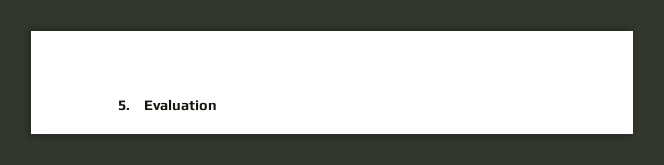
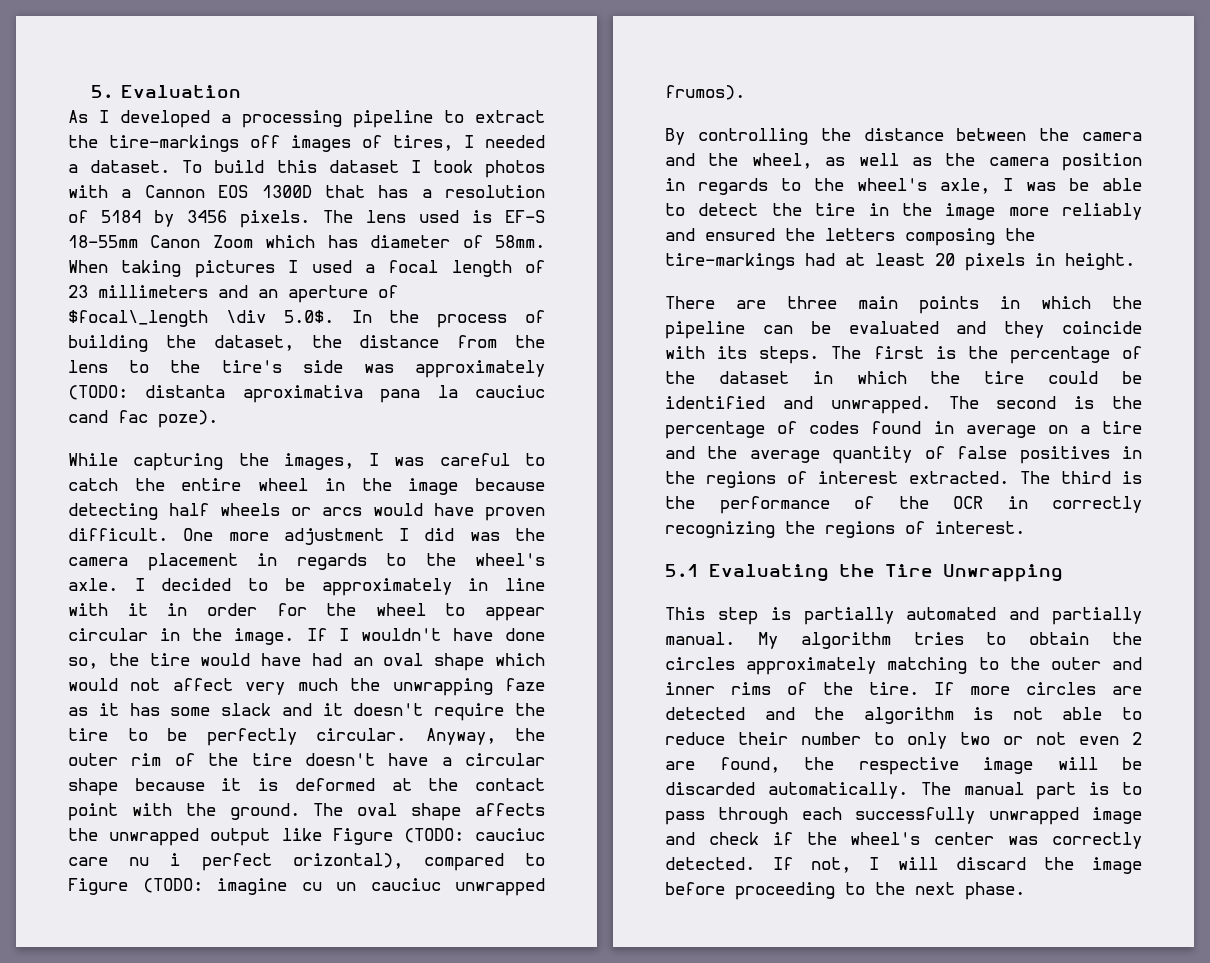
+ As I developed a processing pipeline to extract the tire-markings off images of tires, I needed a dataset. To build this dataset I took photos with a Cannon EOS 1300D that has a resolution of 5184 by 3456 pixels. The lens used is EF-S 18-55mm Canon Zoom which has diameter of 58mm. When taking pictures I used a focal length of 23 millimeters and an aperture of $focal\_length \div 5.0$. In the process of building the dataset, the distance from the lens to the tire's side was approximately (TODO: distanta aproximativa pana la cauciuc cand fac poze).
+ While capturing the images, I was careful to catch the entire wheel in the image because detecting half wheels or arcs would have proven difficult. One more adjustment I did was the camera placement in regards to the wheel's axle. I decided to be approximately in line with it in order for the wheel to appear circular in the image. If I wouldn't have done so, the tire would have had an oval shape which would not affect very much the unwrapping faze as it has some slack and it doesn't require the tire to be perfectly circular. Anyway, the outer rim of the tire doesn't have a circular shape because it is deformed at the contact point with the ground. The oval shape affects the unwrapped output like Figure (TODO: cauciuc care nu i perfect orizontal), compared to Figure (TODO: imagine cu un cauciuc unwrapped frumos).
+ By controlling the distance between the camera and the wheel, as well as the camera position in regards to the wheel's axle, I was be able to detect the tire in the image more reliably and ensured the letters composing the tire-markings had at least 20 pixels in height.
+ There are three main points in which the pipeline can be evaluated and they coincide with its steps. The first is the percentage of the dataset in which the tire could be identified and unwrapped. The second is the percentage of codes found in average on a tire and the average quantity of false positives in the regions of interest extracted. The third is the performance of the OCR in correctly recognizing the regions of interest.
+ 5.1 Evaluating the Tire Unwrapping
+ This step is partially automated and partially manual. My algorithm tries to obtain the circles approximately matching to the outer and inner rims of the tire. If more circles are detected and the algorithm is not able to reduce their number to only two or not even 2 are found, the respective image will be discarded automatically. The manual part is to pass through each successfully unwrapped image and check if the wheel's center was correctly detected. If not, I will discard the image before proceeding to the next phase.

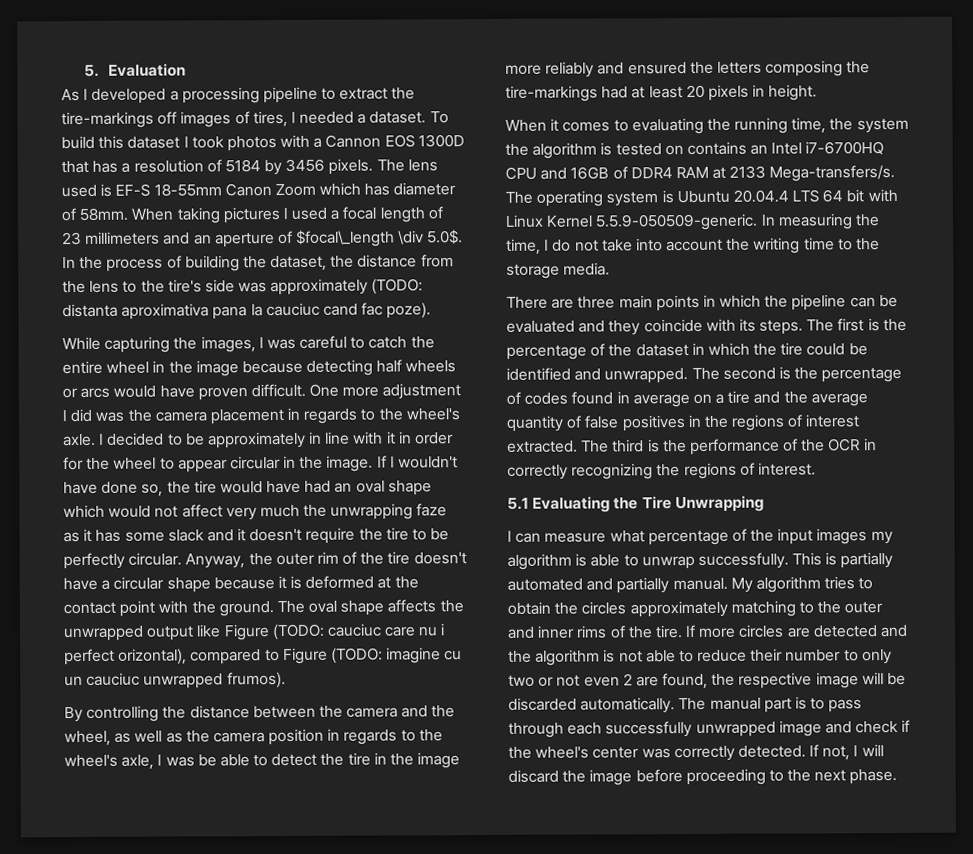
+ When it comes to evaluating the running time, the system the algorithm is tested on contains an Intel i7-6700HQ CPU and 16GB of DDR4 RAM at 2133 Mega-transfers/s. The operating system is Ubuntu 20.04.4 LTS 64 bit with Linux Kernel 5.5.9-050509-generic. In measuring the time, I do not take into account the writing time to the storage media.
- This step is partially automated and partially manual.
+ I can measure what percentage of the input images my algorithm is able to unwrap successfully. This is partially automated and partially manual.

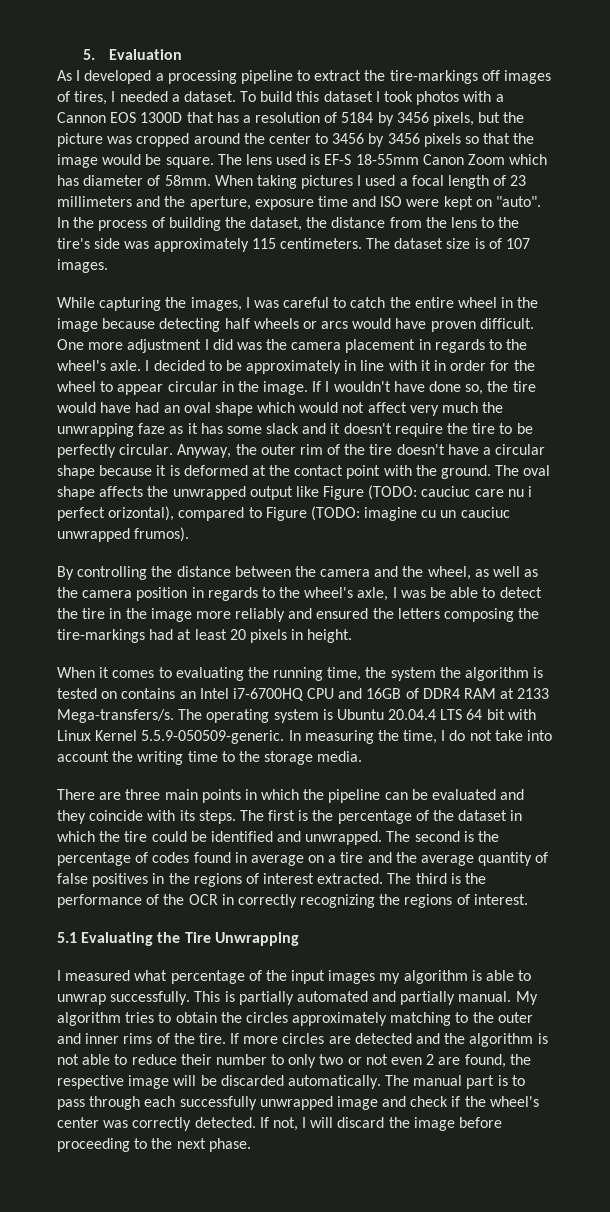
- To build this dataset I took photos with a Cannon EOS 1300D that has a resolution of 5184 by 3456 pixels.
+ To build this dataset I took photos with a Cannon EOS 1300D that has a resolution of 5184 by 3456 pixels, but the picture was cropped around the center to 3456 by 3456 pixels so that the image would be square.
- When taking pictures I used a focal length of 23 millimeters and an aperture of $focal\_length \div 5.0$. In the process of building the dataset, the distance from the lens to the tire's side was approximately (TODO: distanta aproximativa pana la cauciuc cand fac poze).
+ When taking pictures I used a focal length of 23 millimeters and the aperture, exposure time and ISO were kept on "auto". In the process of building the dataset, the distance from the lens to the tire's side was approximately 115 centimeters. The dataset size is of 107 images.
- I can measure what percentage of the input images my algorithm is able to unwrap successfully.
+ I measured what percentage of the input images my algorithm is able to unwrap successfully.

